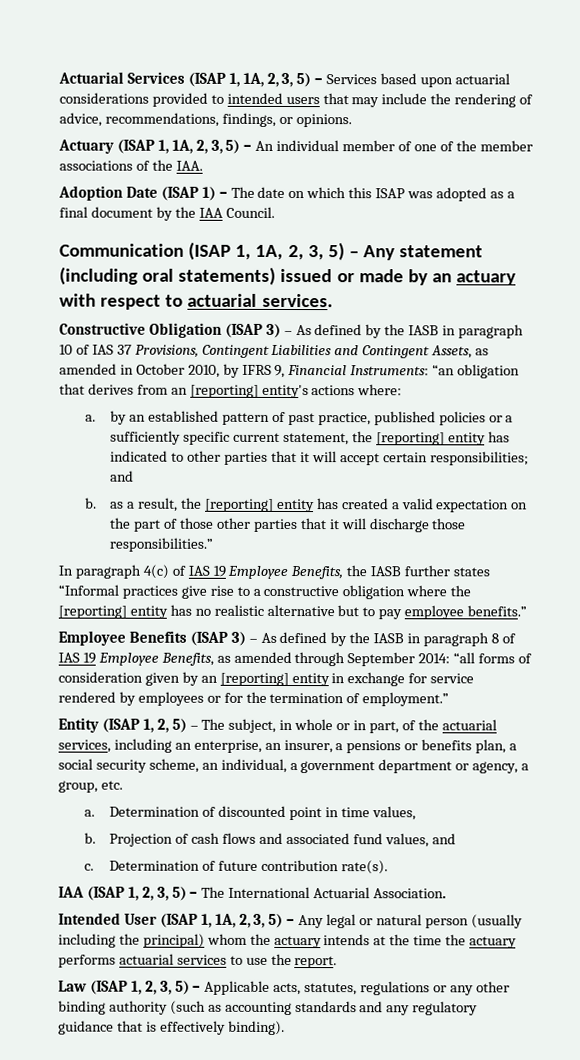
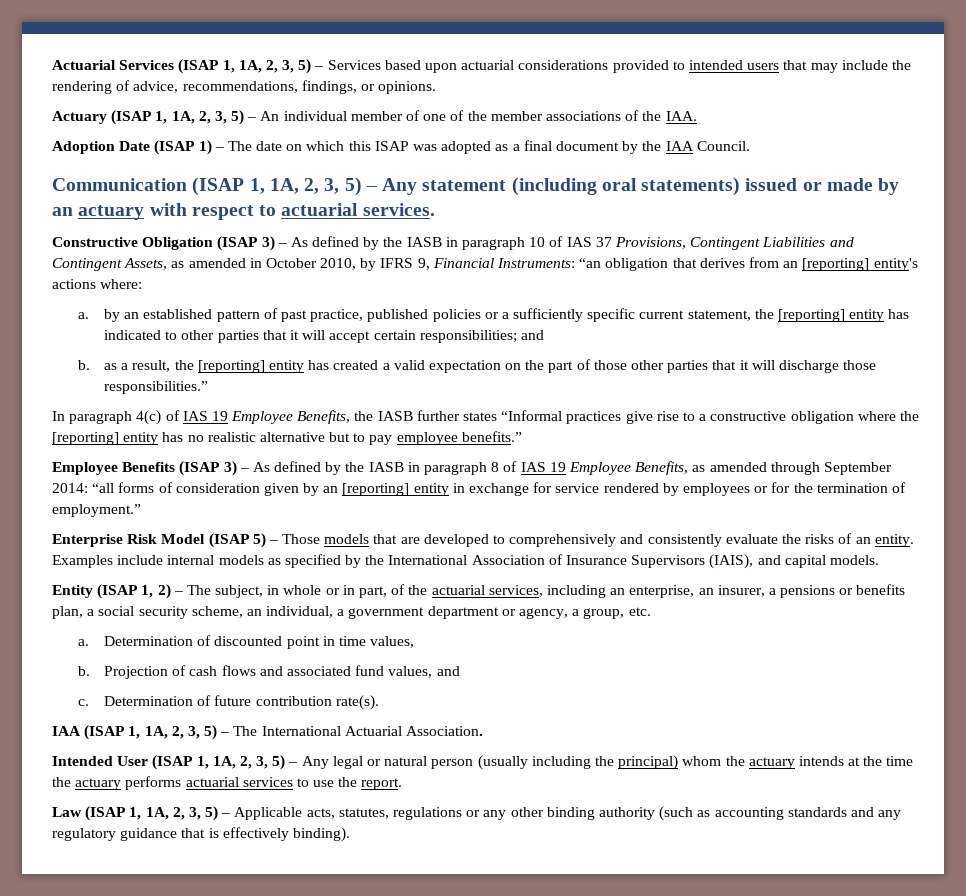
+ Enterprise Risk Model (ISAP 5) – Those models that are developed to comprehensively and consistently evaluate the risks of an entity. Examples include internal models as specified by the International Association of Insurance Supervisors (IAIS), and capital models.
- Entity (ISAP 1, 2, 5) – The subject, in whole or in part, of the actuarial services, including an enterprise, an insurer, a pensions or benefits plan, a social security scheme, an individual, a government department or agency, a group, etc.
+ Entity (ISAP 1, 2) – The subject, in whole or in part, of the actuarial services, including an enterprise, an insurer, a pensions or benefits plan, a social security scheme, an individual, a government department or agency, a group, etc.
- IAA (ISAP 1, 2, 3, 5) – The International Actuarial Association.
+ IAA (ISAP 1, 1A, 2, 3, 5) – The International Actuarial Association.
- Law (ISAP 1, 2, 3, 5) – Applicable acts, statutes, regulations or any other binding authority (such as accounting standards and any regulatory guidance that is effectively binding).
+ Law (ISAP 1, 1A, 2, 3, 5) – Applicable acts, statutes, regulations or any other binding authority (such as accounting standards and any regulatory guidance that is effectively binding).

